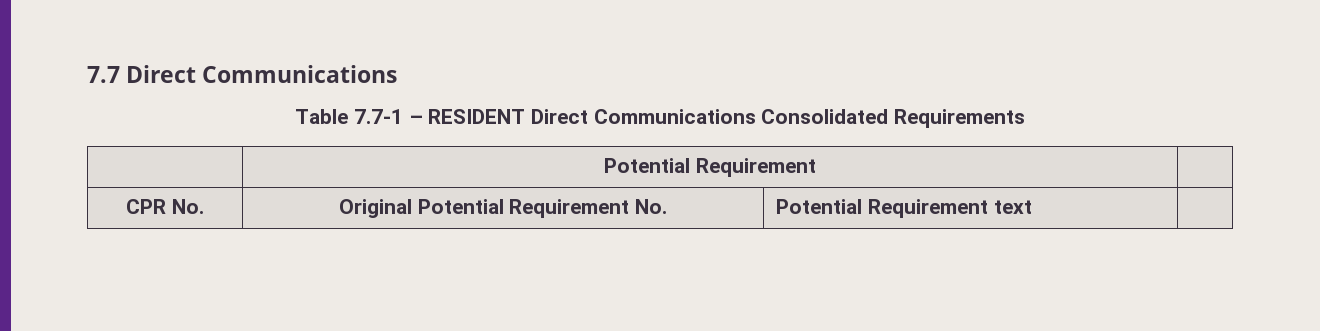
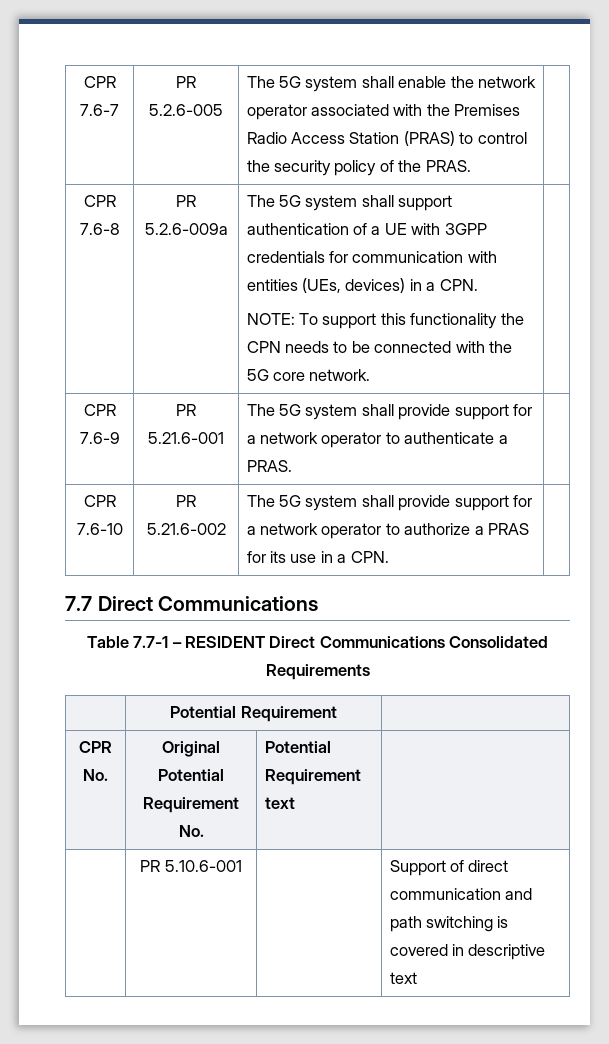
+ CPR 7.6-7 | PR 5.2.6-005 | The 5G system shall enable the network operator associated with the Premises Radio Access Station (PRAS) to control the security policy of the PRAS. |
+ CPR 7.6-8 | PR 5.2.6-009a | The 5G system shall support authentication of a UE with 3GPP credentials for communication with entities (UEs, devices) in a CPN.
+ NOTE: To support this functionality the CPN needs to be connected with the 5G core network. |
+ CPR 7.6-9 | PR 5.21.6-001 | The 5G system shall provide support for a network operator to authenticate a PRAS. |
+ CPR 7.6-10 | PR 5.21.6-002 | The 5G system shall provide support for a network operator to authorize a PRAS for its use in a CPN. |
+ | PR 5.10.6-001 | | Support of direct communication and path switching is covered in descriptive text

